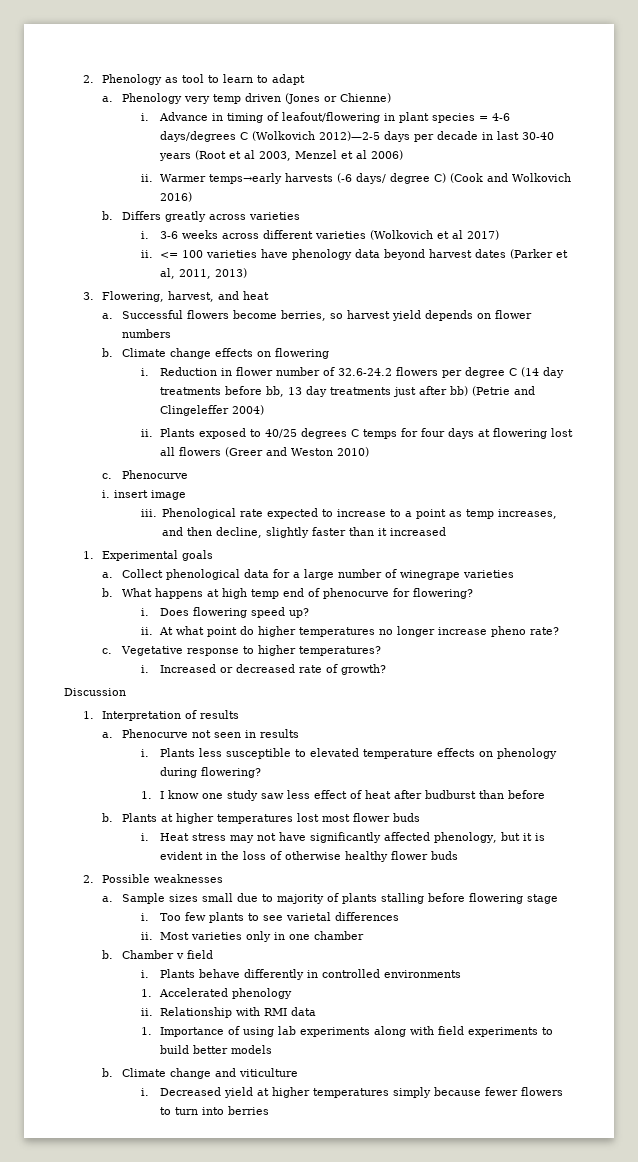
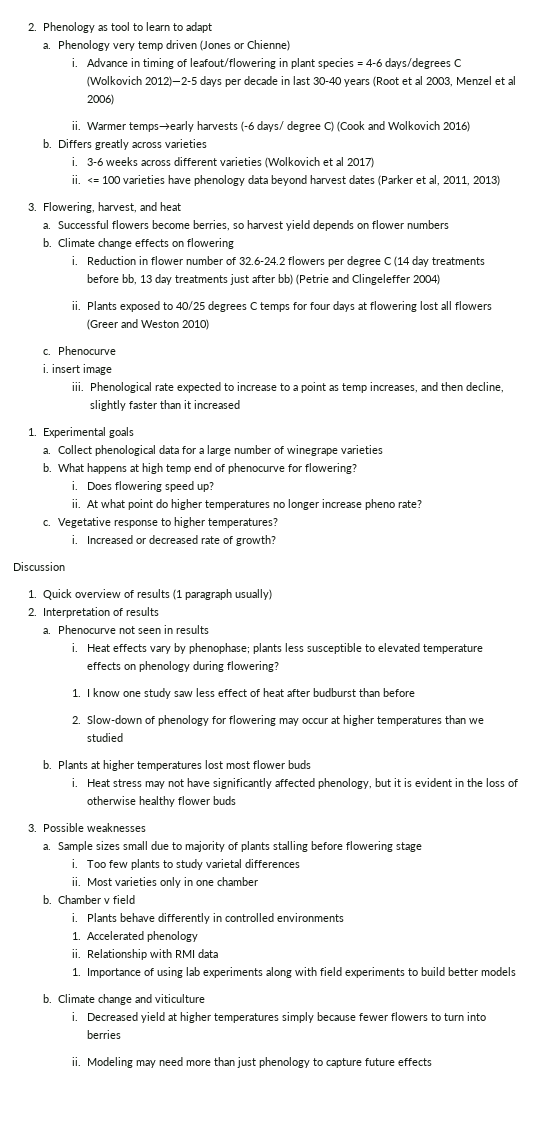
- 1. Interpretation of results
+ 1. Quick overview of results (1 paragraph usually)
+ 2. Interpretation of results
- Plants less susceptible to elevated temperature effects on phenology during flowering?
+ Heat effects vary by phenophase; plants less susceptible to elevated temperature effects on phenology during flowering?
+ 2. Slow-down of phenology for flowering may occur at higher temperatures than we studied
- 2. Possible weaknesses
+ 3. Possible weaknesses
- Too few plants to see varietal differences
+ Too few plants to study varietal differences
+ ii. Modeling may need more than just phenology to capture future effects

